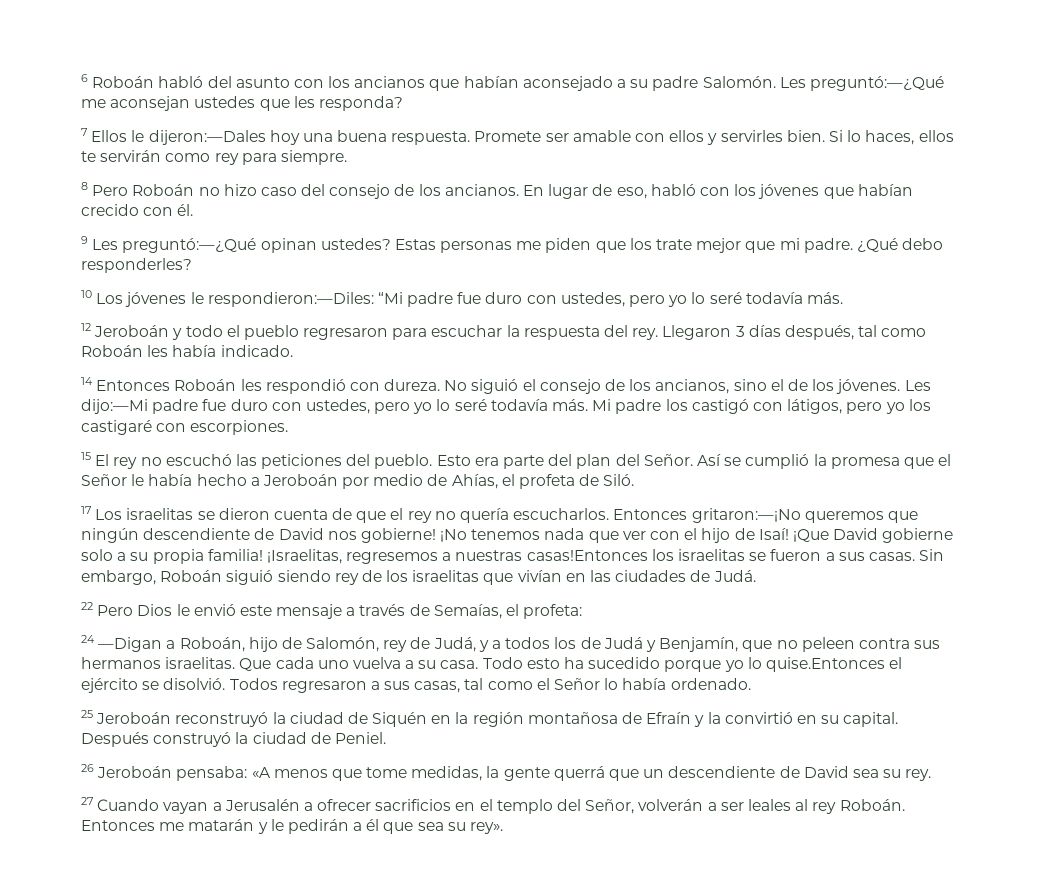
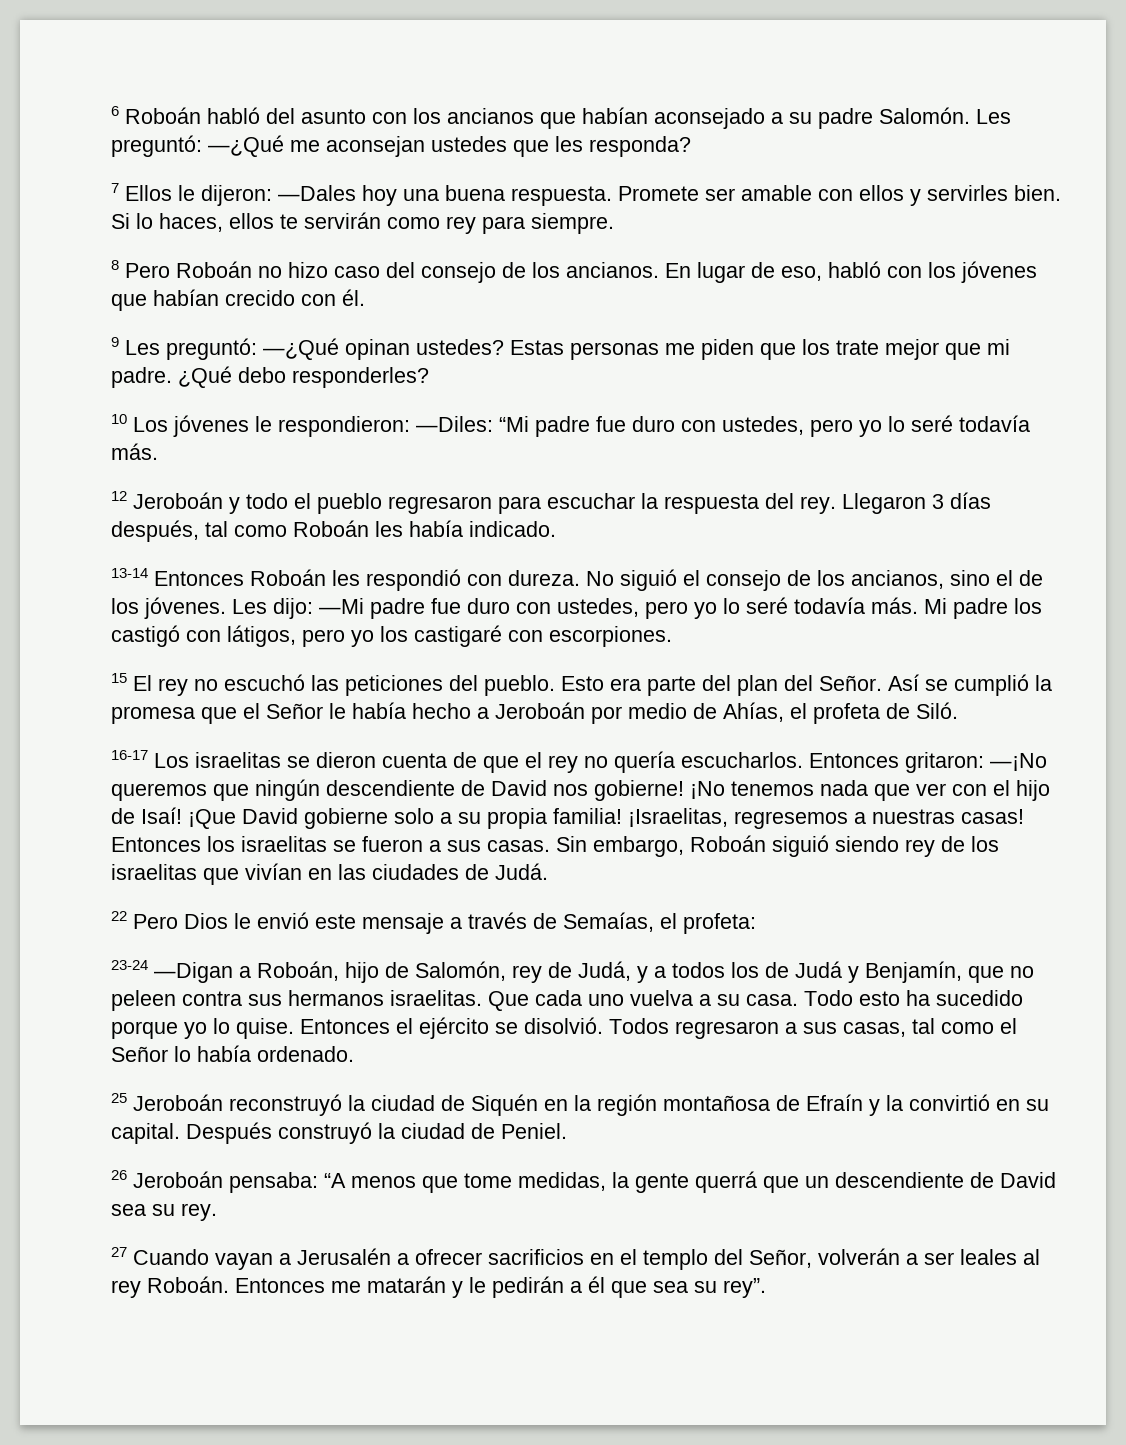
- Les preguntó:—¿Qué me aconsejan ustedes que les responda?
+ Les preguntó: —¿Qué me aconsejan ustedes que les responda?
- 7 Ellos le dijeron:—Dales hoy una buena respuesta.
+ 7 Ellos le dijeron: —Dales hoy una buena respuesta.
- 9 Les preguntó:—¿Qué opinan ustedes?
+ 9 Les preguntó: —¿Qué opinan ustedes?
- 10 Los jóvenes le respondieron:—Diles: “Mi padre fue duro con ustedes, pero yo lo seré todavía más.
+ 10 Los jóvenes le respondieron: —Diles: “Mi padre fue duro con ustedes, pero yo lo seré todavía más.
- 14 Entonces Roboán les respondió con dureza.
+ 13-14 Entonces Roboán les respondió con dureza.
- Les dijo:—Mi padre fue duro con ustedes, pero yo lo seré todavía más.
+ Les dijo: —Mi padre fue duro con ustedes, pero yo lo seré todavía más.
- 17 Los israelitas se dieron cuenta de que el rey no quería escucharlos.
+ 16-17 Los israelitas se dieron cuenta de que el rey no quería escucharlos.
- Entonces gritaron:—¡No queremos que ningún descendiente de David nos gobierne!
+ Entonces gritaron: —¡No queremos que ningún descendiente de David nos gobierne!
- ¡Israelitas, regresemos a nuestras casas!Entonces los israelitas se fueron a sus casas.
+ ¡Israelitas, regresemos a nuestras casas! Entonces los israelitas se fueron a sus casas.
- 24 —Digan a Roboán, hijo de Salomón, rey de Judá, y a todos los de Judá y Benjamín, que no peleen contra sus hermanos israelitas.
+ 23-24 —Digan a Roboán, hijo de Salomón, rey de Judá, y a todos los de Judá y Benjamín, que no peleen contra sus hermanos israelitas.
- Todo esto ha sucedido porque yo lo quise.Entonces el ejército se disolvió.
+ Todo esto ha sucedido porque yo lo quise. Entonces el ejército se disolvió.
- 26 Jeroboán pensaba: «A menos que tome medidas, la gente querrá que un descendiente de David sea su rey.
+ 26 Jeroboán pensaba: “A menos que tome medidas, la gente querrá que un descendiente de David sea su rey.
- Entonces me matarán y le pedirán a él que sea su rey».
+ Entonces me matarán y le pedirán a él que sea su rey”.

